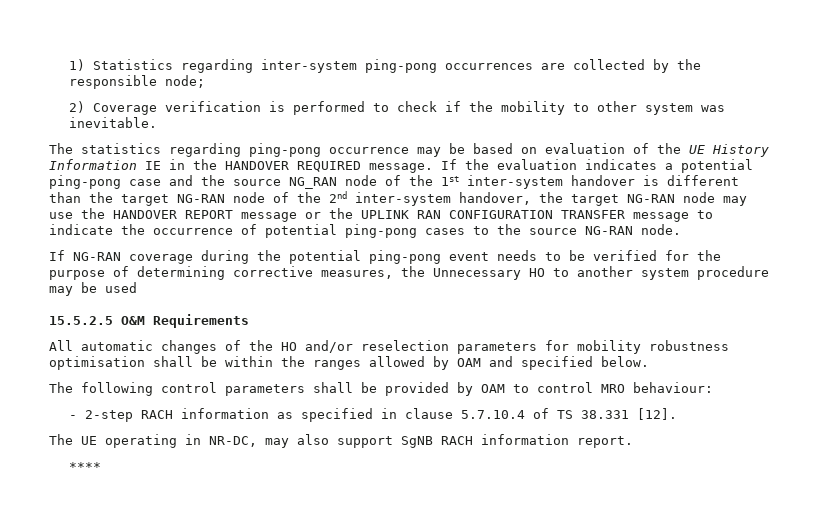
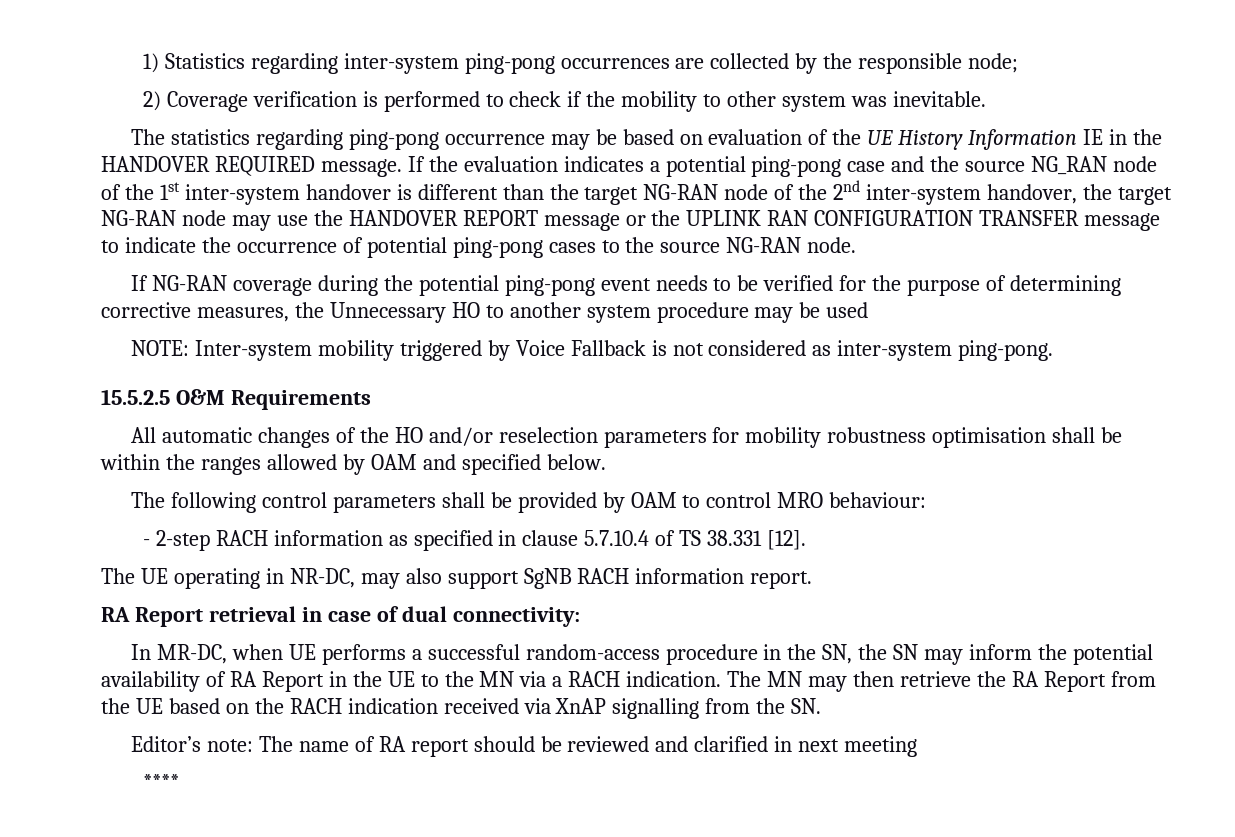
+ NOTE: Inter-system mobility triggered by Voice Fallback is not considered as inter-system ping-pong.
+ RA Report retrieval in case of dual connectivity:
+ In MR-DC, when UE performs a successful random-access procedure in the SN, the SN may inform the potential availability of RA Report in the UE to the MN via a RACH indication. The MN may then retrieve the RA Report from the UE based on the RACH indication received via XnAP signalling from the SN.
+ Editor’s note: The name of RA report should be reviewed and clarified in next meeting

